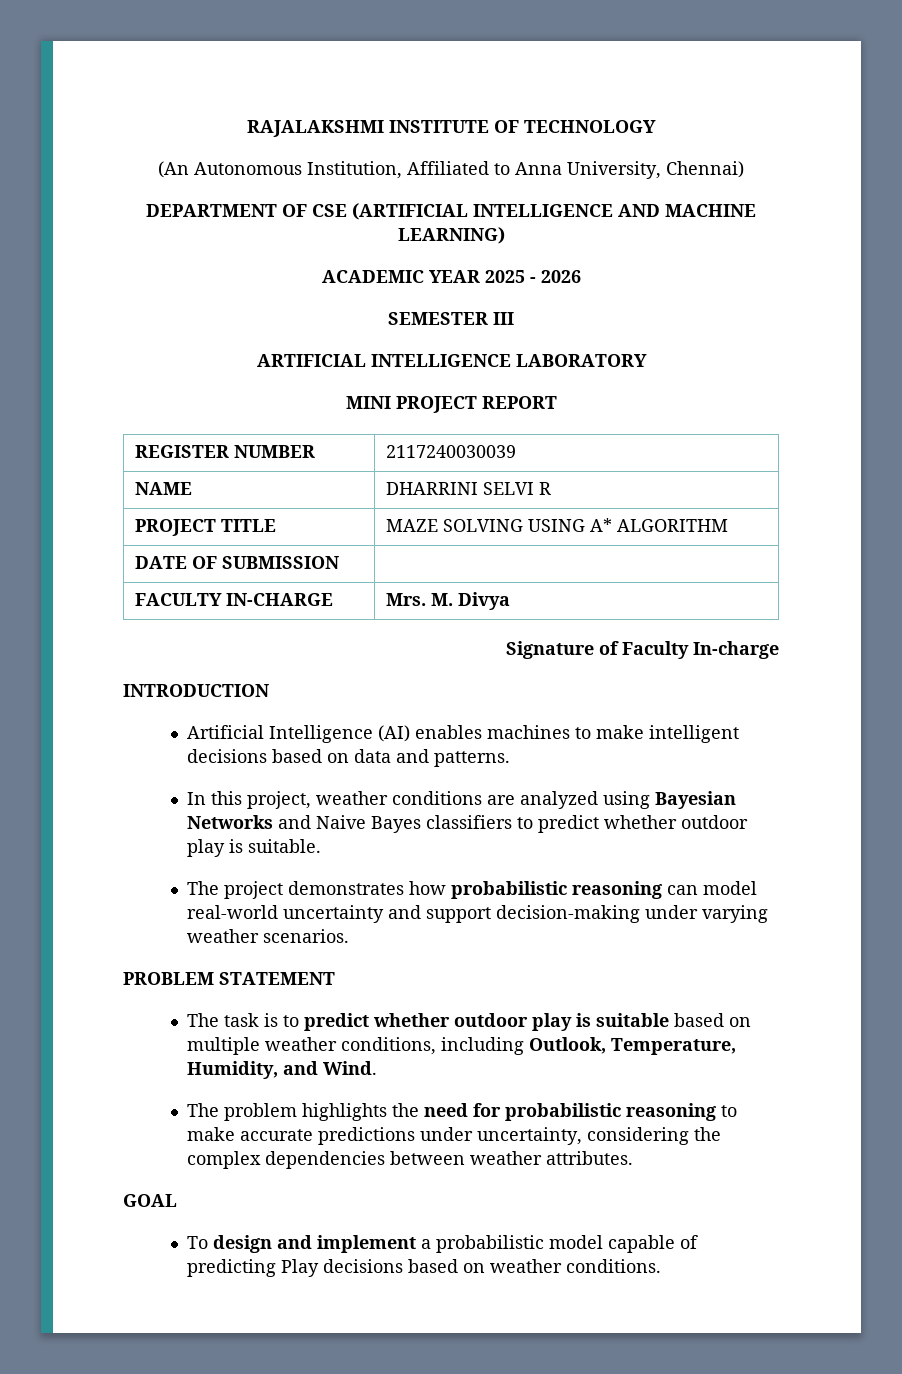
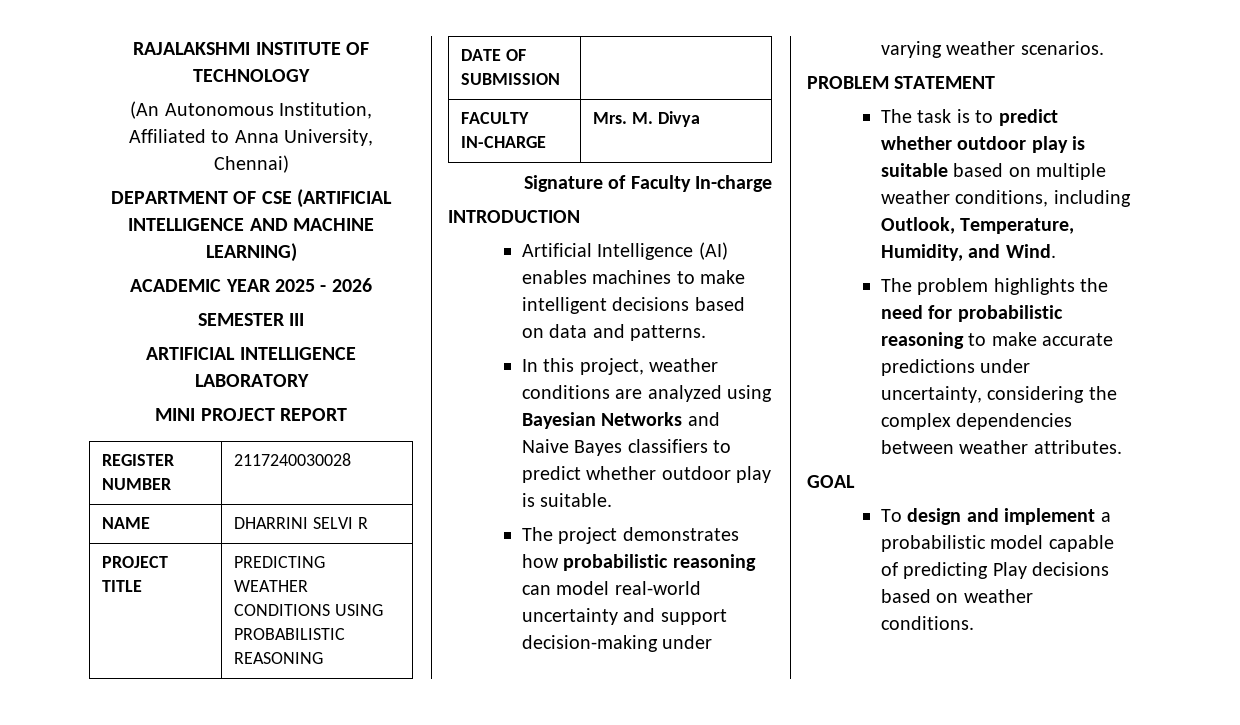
- REGISTER NUMBER | 2117240030039
+ REGISTER NUMBER | 2117240030028
- PROJECT TITLE | MAZE SOLVING USING A* ALGORITHM
+ PROJECT TITLE | PREDICTING WEATHER CONDITIONS USING PROBABILISTIC REASONING

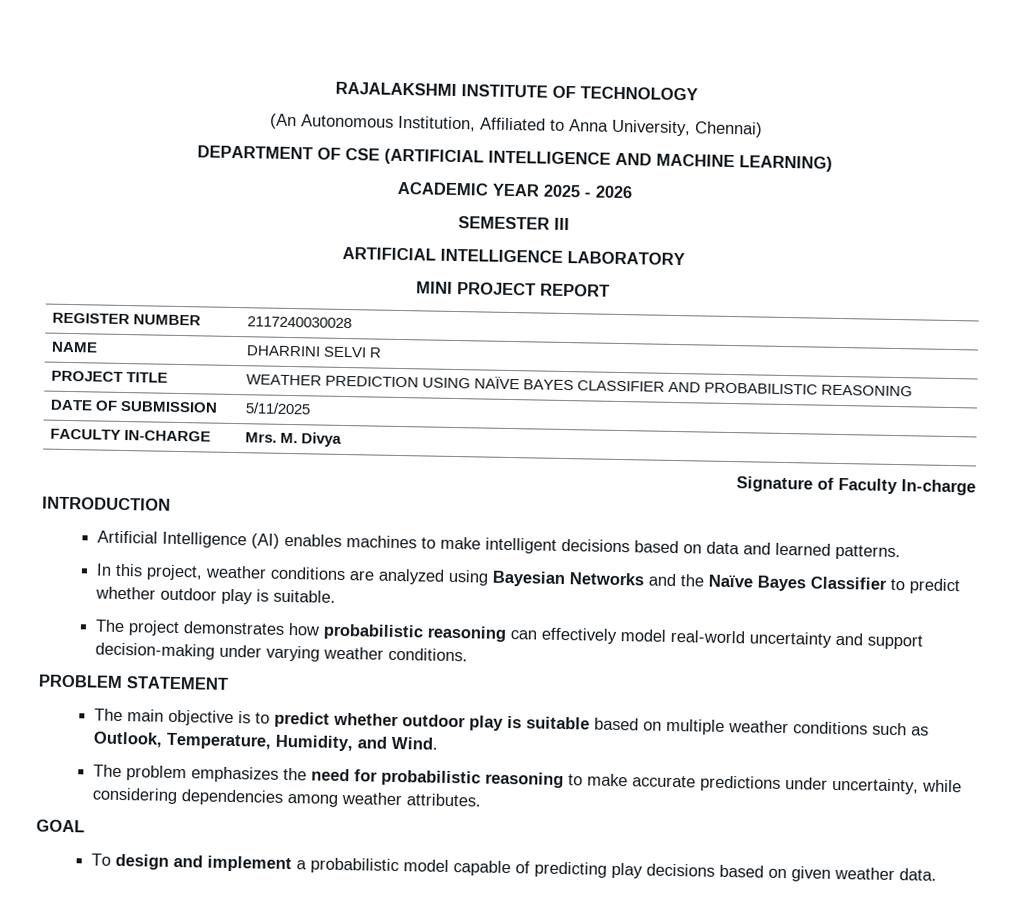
- PROJECT TITLE | PREDICTING WEATHER CONDITIONS USING PROBABILISTIC REASONING
+ PROJECT TITLE | WEATHER PREDICTION USING NAÏVE BAYES CLASSIFIER AND PROBABILISTIC REASONING
- DATE OF SUBMISSION |
+ DATE OF SUBMISSION | 5/11/2025
- Artificial Intelligence (AI) enables machines to make intelligent decisions based on data and patterns.
+ Artificial Intelligence (AI) enables machines to make intelligent decisions based on data and learned patterns.
- In this project, weather conditions are analyzed using Bayesian Networks and Naive Bayes classifiers to predict whether outdoor play is suitable.
+ In this project, weather conditions are analyzed using Bayesian Networks and the Naïve Bayes Classifier to predict whether outdoor play is suitable.
- The project demonstrates how probabilistic reasoning can model real-world uncertainty and support decision-making under varying weather scenarios.
+ The project demonstrates how probabilistic reasoning can effectively model real-world uncertainty and support decision-making under varying weather conditions.
- The task is to predict whether outdoor play is suitable based on multiple weather conditions, including Outlook, Temperature, Humidity, and Wind.
+ The main objective is to predict whether outdoor play is suitable based on multiple weather conditions such as Outlook, Temperature, Humidity, and Wind.
- The problem highlights the need for probabilistic reasoning to make accurate predictions under uncertainty, considering the complex dependencies between weather attributes.
+ The problem emphasizes the need for probabilistic reasoning to make accurate predictions under uncertainty, while considering dependencies among weather attributes.
- To design and implement a probabilistic model capable of predicting Play decisions based on weather conditions.
+ To design and implement a probabilistic model capable of predicting play decisions based on given weather data.

